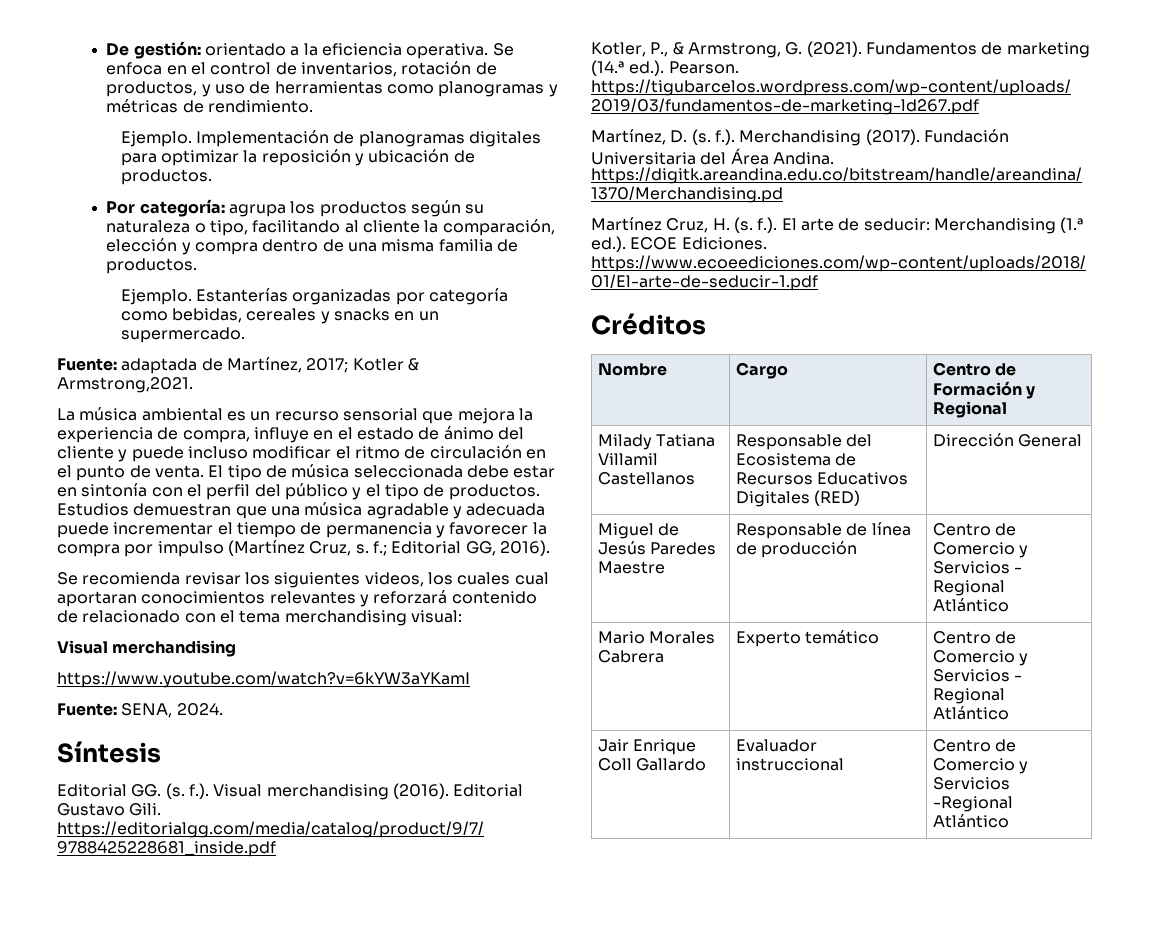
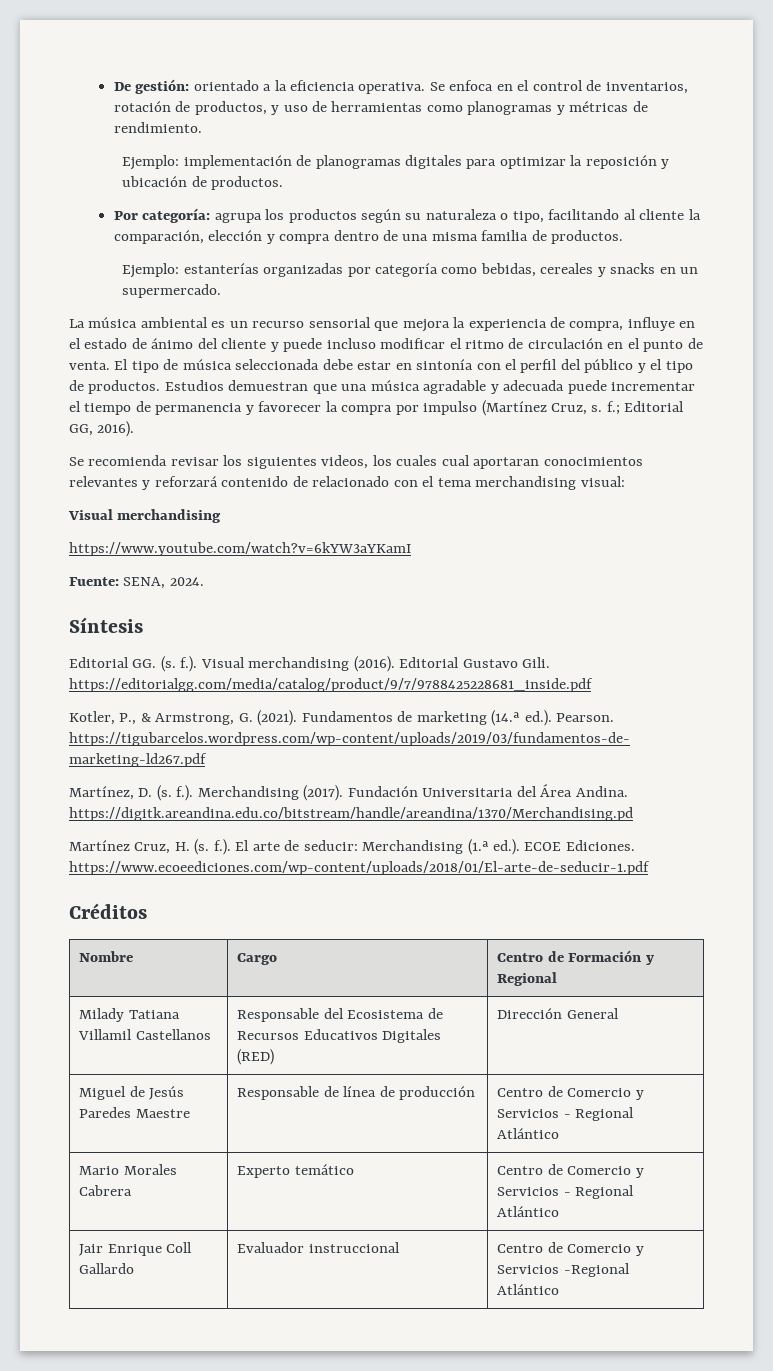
- Ejemplo. Implementación de planogramas digitales para optimizar la reposición y ubicación de productos.
+ Ejemplo: implementación de planogramas digitales para optimizar la reposición y ubicación de productos.
- Ejemplo. Estanterías organizadas por categoría como bebidas, cereales y snacks en un supermercado.
+ Ejemplo: estanterías organizadas por categoría como bebidas, cereales y snacks en un supermercado.
- Fuente: adaptada de Martínez, 2017; Kotler & Armstrong,2021.

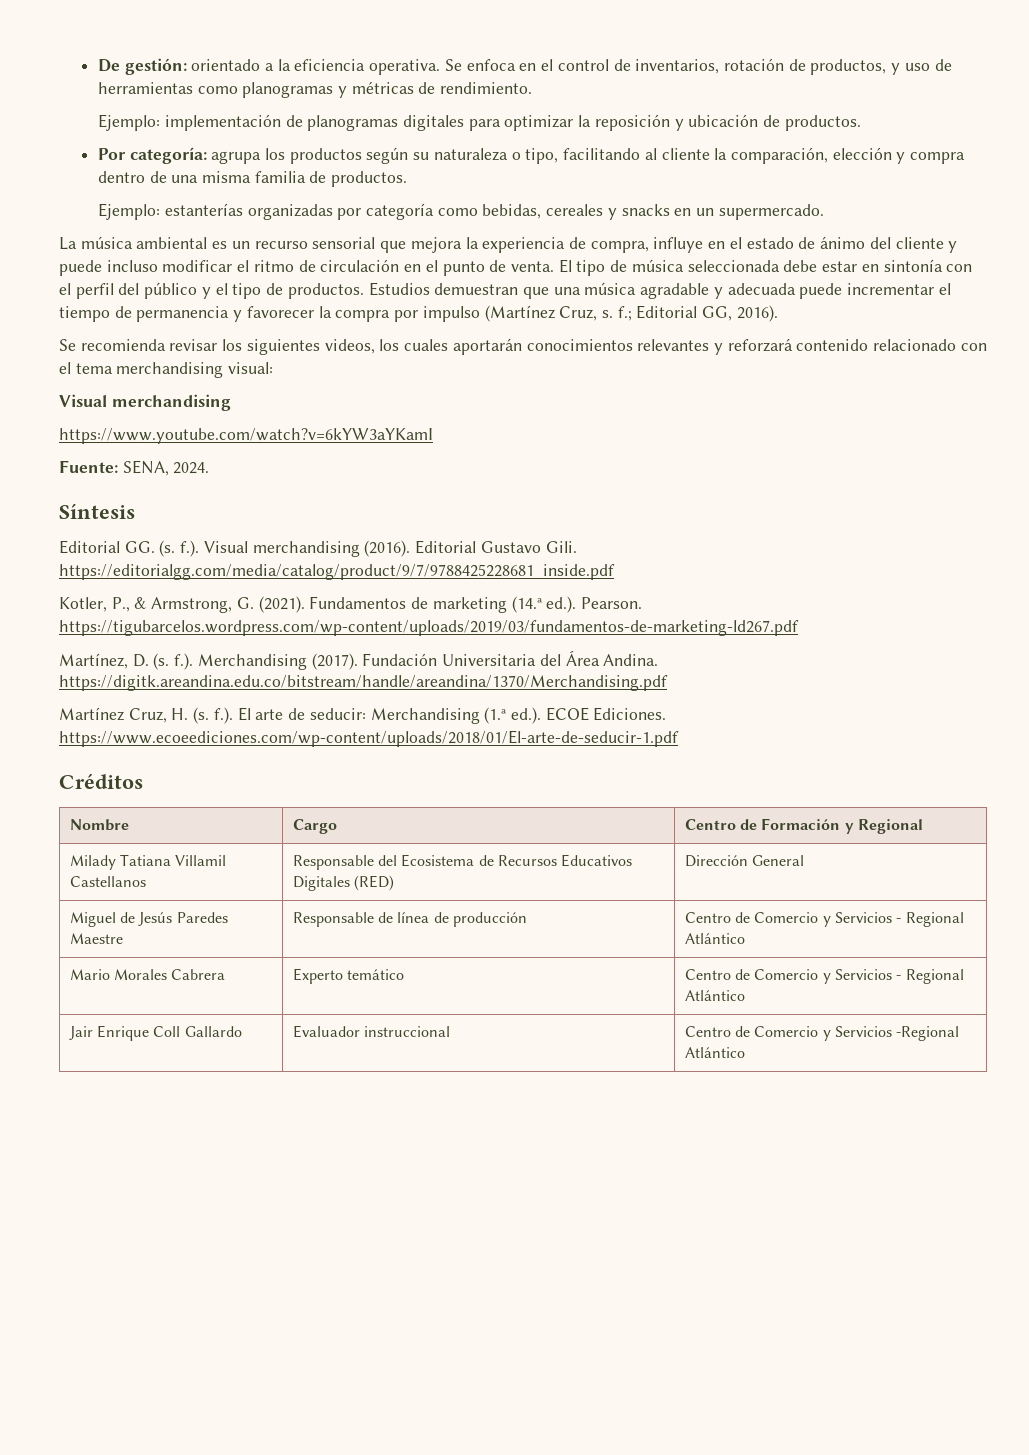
- Se recomienda revisar los siguientes videos, los cuales cual aportaran conocimientos relevantes y reforzará contenido de relacionado con el tema merchandising visual:
+ Se recomienda revisar los siguientes videos, los cuales aportarán conocimientos relevantes y reforzará contenido relacionado con el tema merchandising visual:
- Fundación Universitaria del Área Andina. https://digitk.areandina.edu.co/bitstream/handle/areandina/1370/Merchandising.pd
+ Fundación Universitaria del Área Andina. https://digitk.areandina.edu.co/bitstream/handle/areandina/1370/Merchandising.pdf

